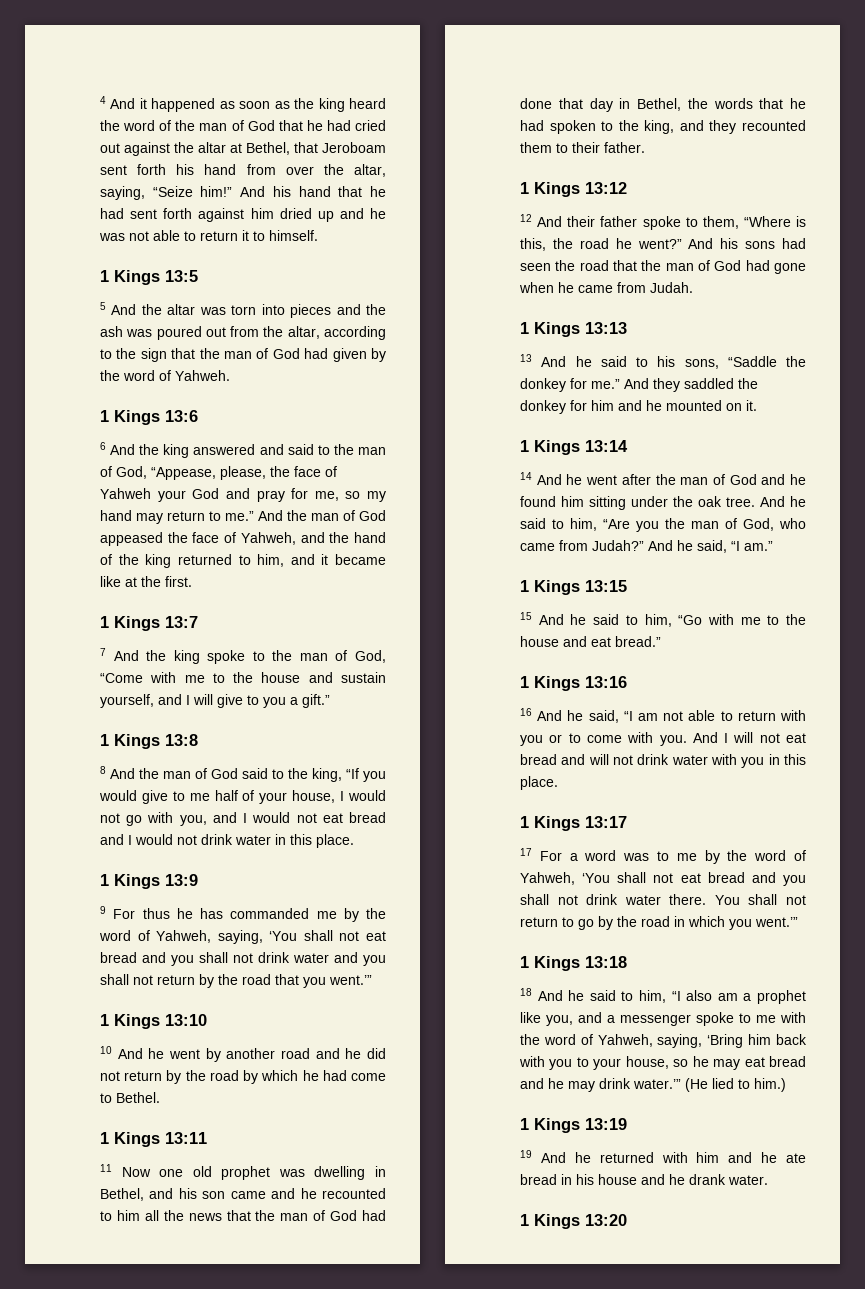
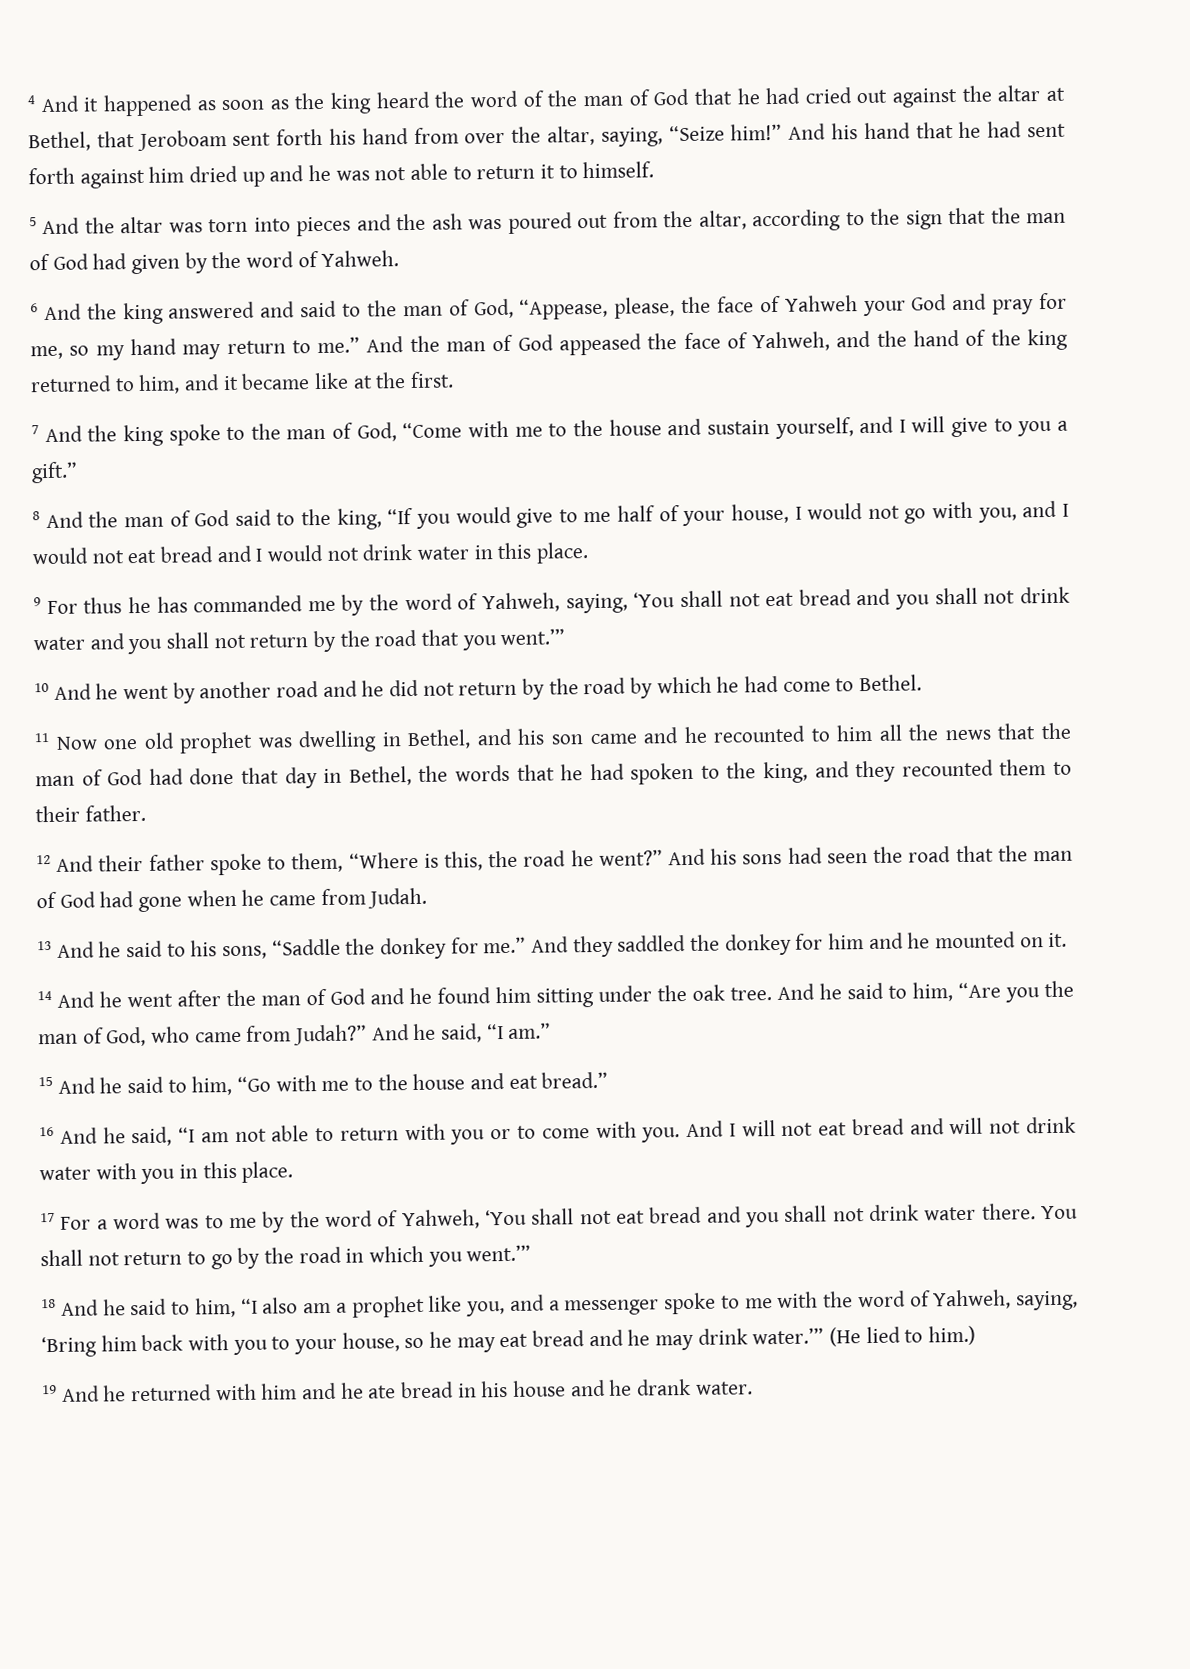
- 1 Kings 13:5
- 1 Kings 13:6
- 1 Kings 13:7
- 1 Kings 13:8
- 1 Kings 13:9
- 1 Kings 13:10
- 1 Kings 13:11
- 1 Kings 13:12
- 1 Kings 13:13
- 1 Kings 13:14
- 1 Kings 13:15
- 1 Kings 13:16
- 1 Kings 13:17
- 1 Kings 13:18
- 1 Kings 13:19
- 1 Kings 13:20

